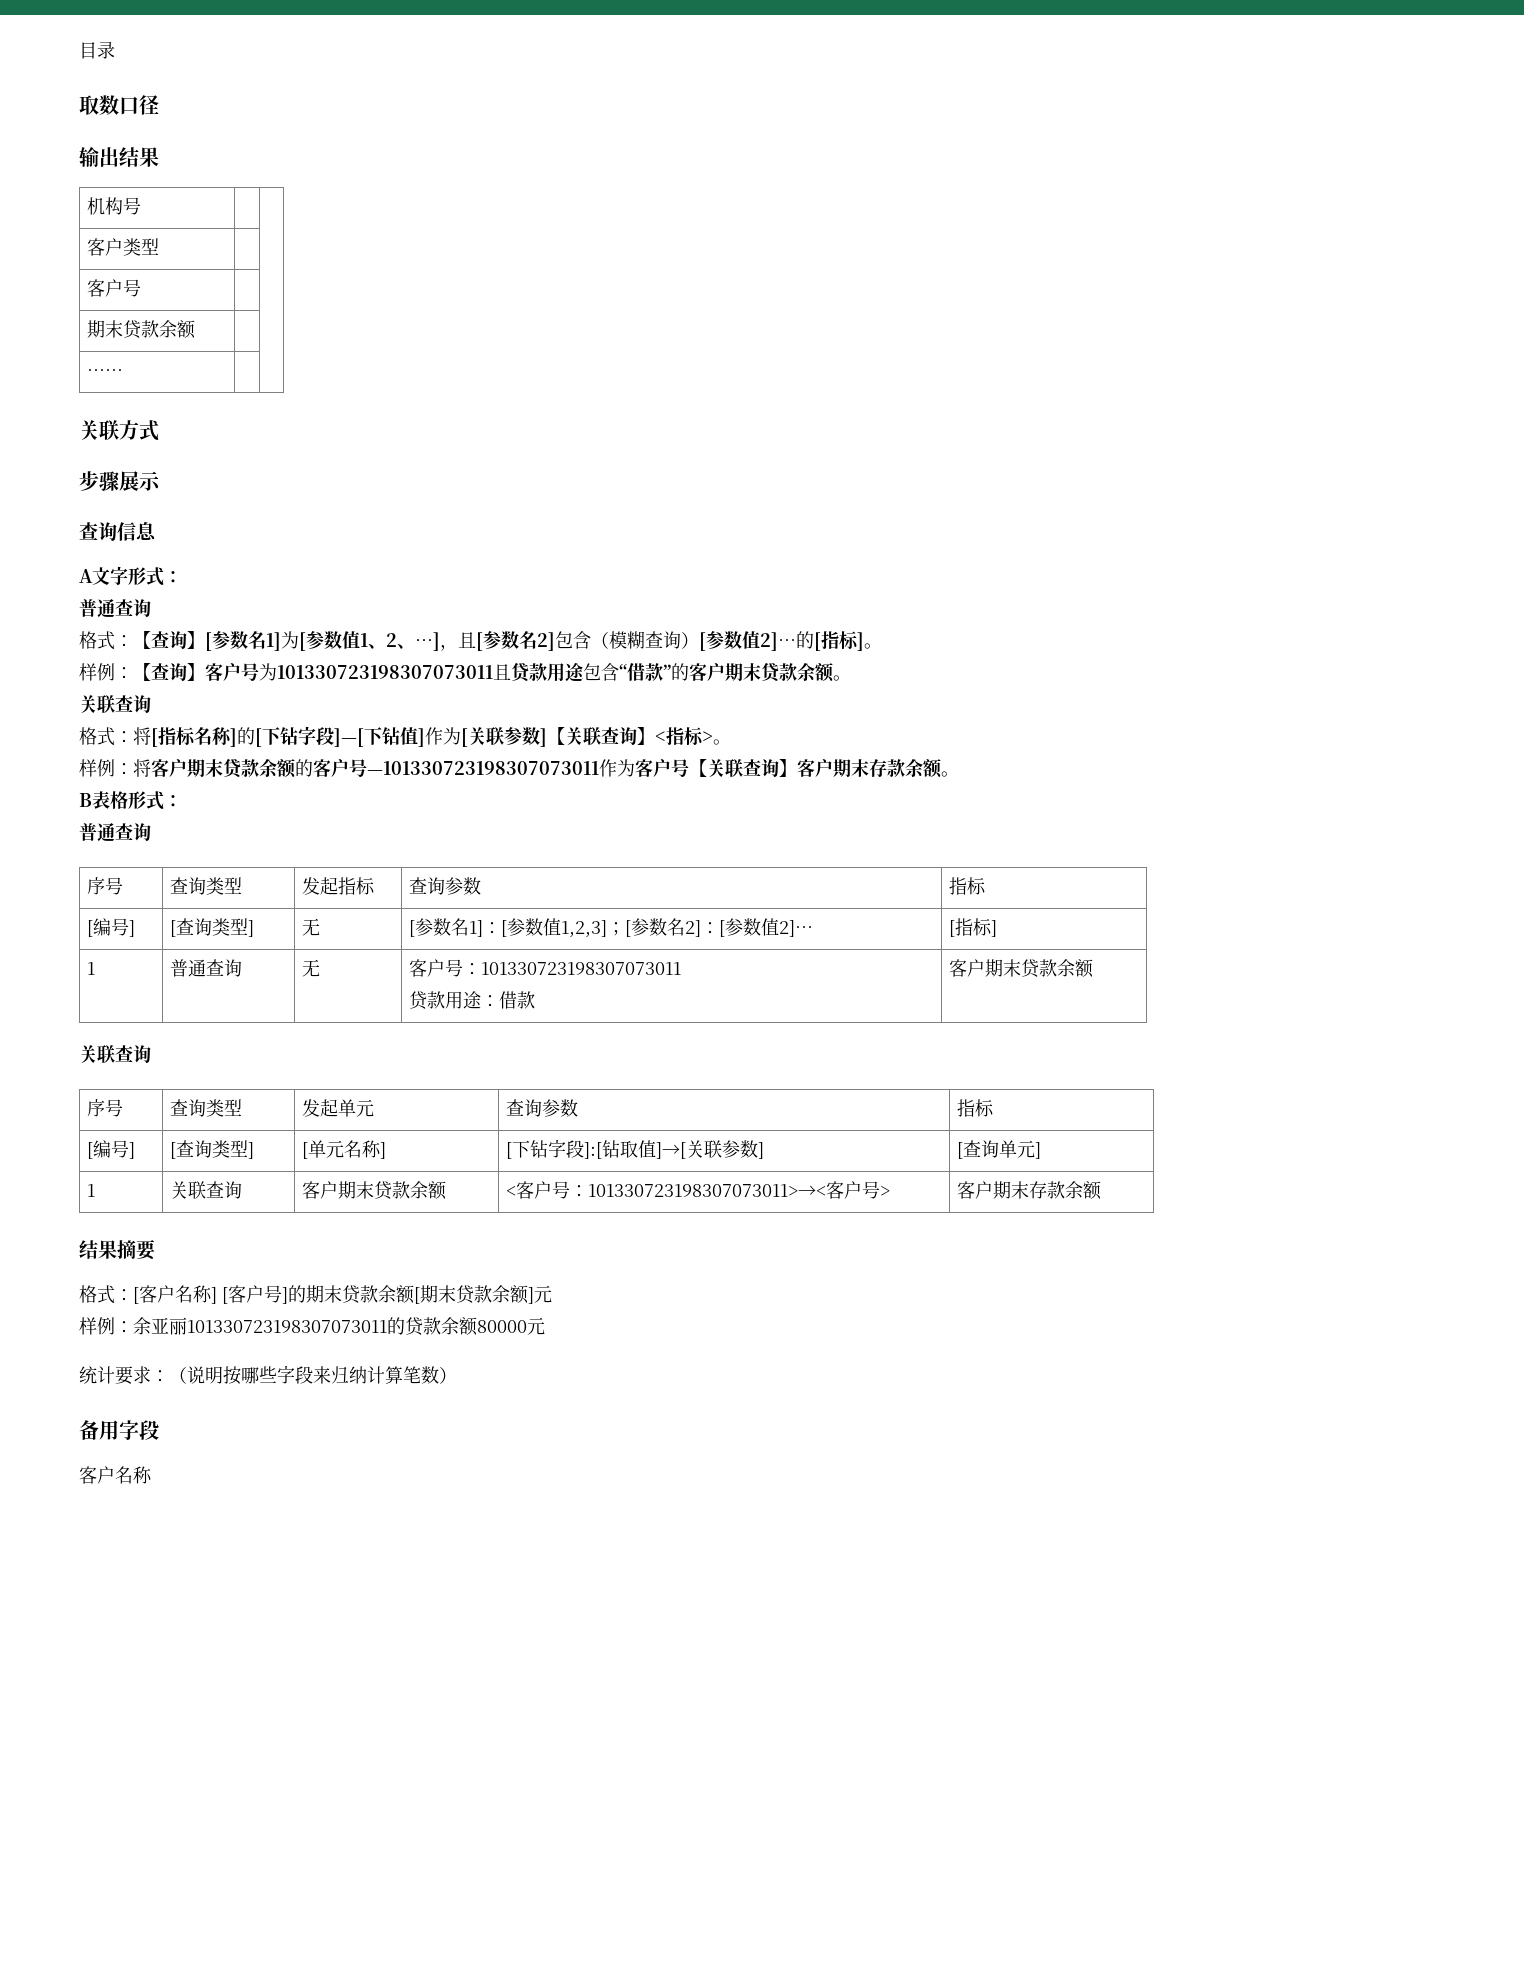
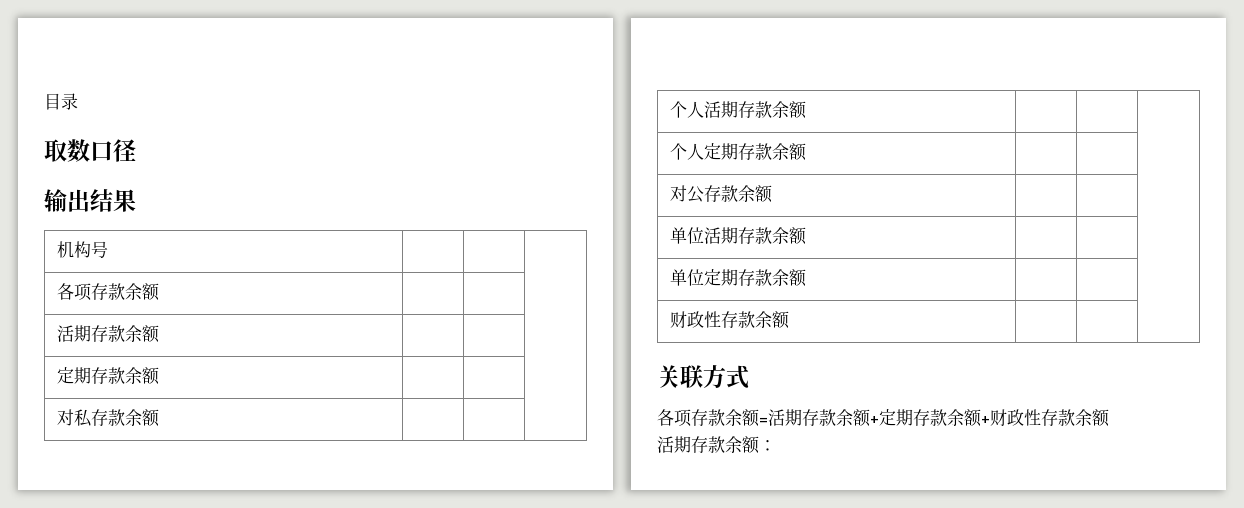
- 机构号 | |
- 客户类型 | |
- 客户号 | |
- 期末贷款余额 | |
- …… | |
+ 机构号 | | |
+ 各项存款余额 | | |
+ 活期存款余额 | | |
+ 定期存款余额 | | |
+ 对私存款余额 | | |
+ 个人活期存款余额 | | |
+ 个人定期存款余额 | | |
+ 对公存款余额 | | |
+ 单位活期存款余额 | | |
+ 单位定期存款余额 | | |
+ 财政性存款余额 | | |
  关联方式
- 步骤展示
- 查询信息
- A文字形式：
- 普通查询
- 格式：【查询】[参数名1]为[参数值1、2、…]，且[参数名2]包含（模糊查询）[参数值2]…的[指标]。
- 样例：【查询】客户号为101330723198307073011且贷款用途包含“借款”的客户期末贷款余额。
- 关联查询
- 格式：将[指标名称]的[下钻字段]—[下钻值]作为[关联参数]【关联查询】<指标>。
- 样例：将客户期末贷款余额的客户号—101330723198307073011作为客户号【关联查询】客户期末存款余额。
- B表格形式：
- 普通查询
- 序号 | 查询类型 | 发起指标 | 查询参数 | 指标
- [编号] | [查询类型] | 无 | [参数名1]：[参数值1,2,3]；[参数名2]：[参数值2]… | [指标]
- 1 | 普通查询 | 无 | 客户号：101330723198307073011
- 贷款用途：借款 | 客户期末贷款余额
- 关联查询
- 序号 | 查询类型 | 发起单元 | 查询参数 | 指标
- [编号] | [查询类型] | [单元名称] | [下钻字段]:[钻取值]→[关联参数] | [查询单元]
- 1 | 关联查询 | 客户期末贷款余额 | <客户号：101330723198307073011>→<客户号> | 客户期末存款余额
- 结果摘要
- 格式：[客户名称] [客户号]的期末贷款余额[期末贷款余额]元
- 样例：余亚丽101330723198307073011的贷款余额80000元
- 统计要求：（说明按哪些字段来归纳计算笔数）
- 备用字段
- 客户名称
+ 各项存款余额=活期存款余额+定期存款余额+财政性存款余额
+ 活期存款余额：

